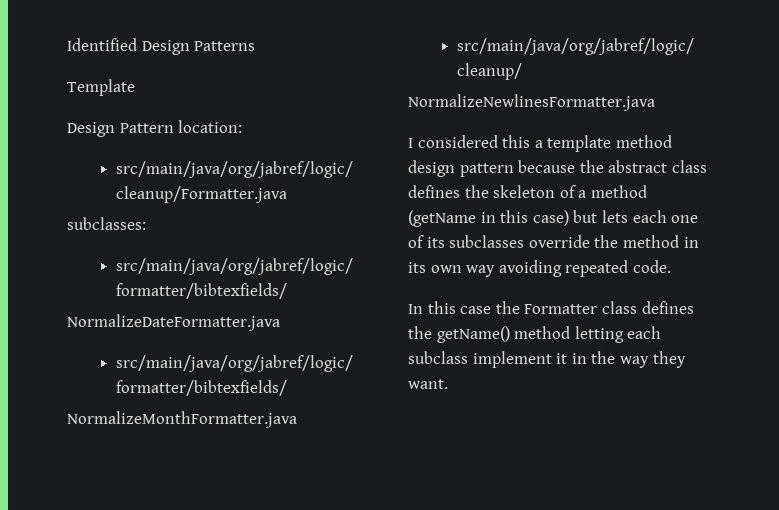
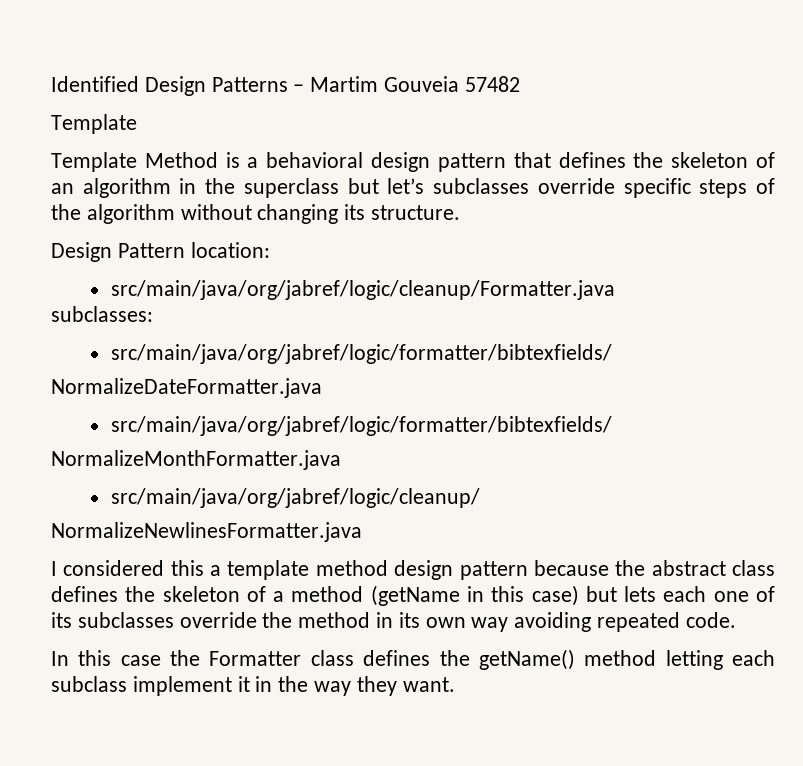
- Identified Design Patterns
+ Identified Design Patterns – Martim Gouveia 57482
  Template
+ Template Method is a behavioral design pattern that defines the skeleton of an algorithm in the superclass but let’s subclasses override specific steps of the algorithm without changing its structure.

